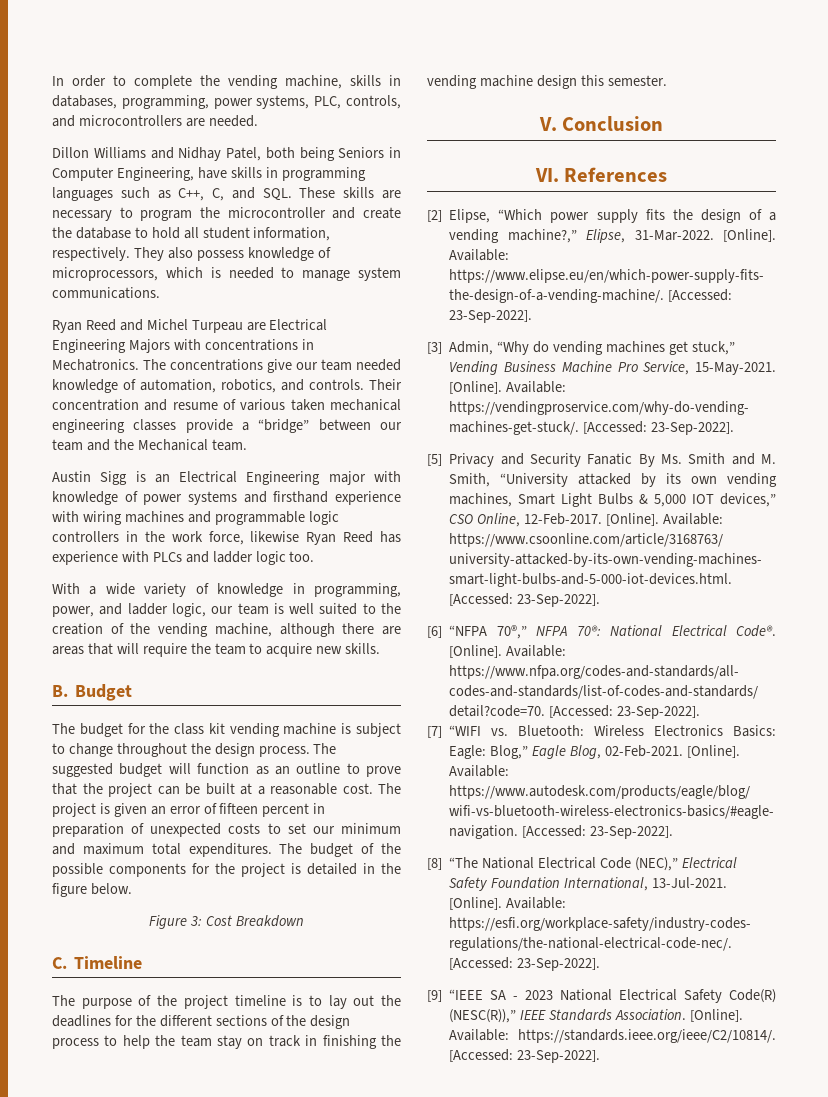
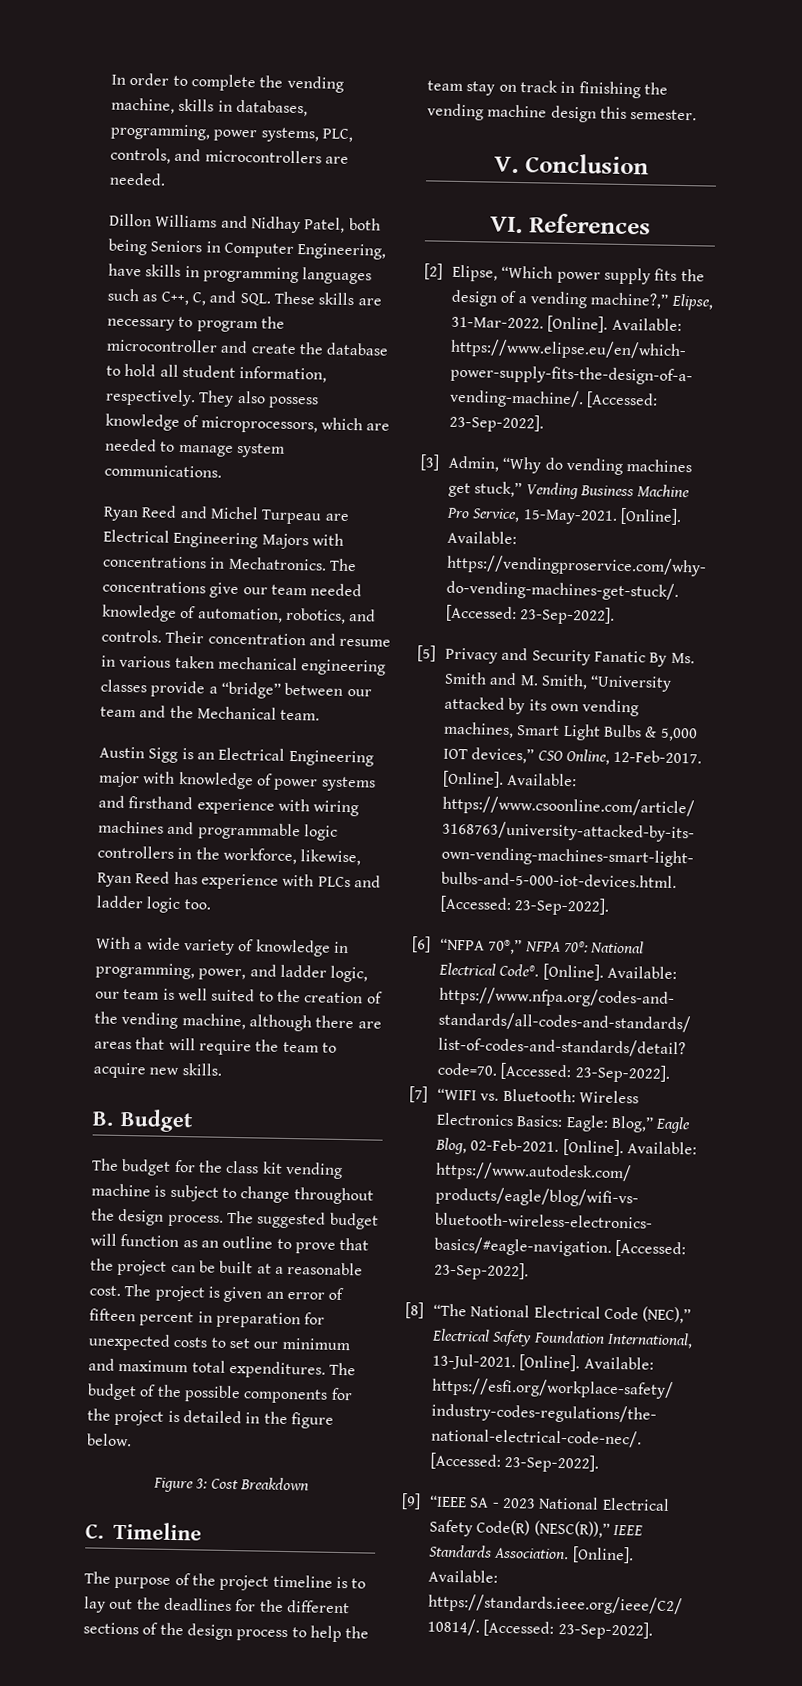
- They also possess knowledge of microprocessors, which is needed to manage system communications.
+ They also possess knowledge of microprocessors, which are needed to manage system communications.
- Their concentration and resume of various taken mechanical engineering classes provide a “bridge” between our team and the Mechanical team.
+ Their concentration and resume in various taken mechanical engineering classes provide a “bridge” between our team and the Mechanical team.
- Austin Sigg is an Electrical Engineering major with knowledge of power systems and firsthand experience with wiring machines and programmable logic controllers in the work force, likewise Ryan Reed has experience with PLCs and ladder logic too.
+ Austin Sigg is an Electrical Engineering major with knowledge of power systems and firsthand experience with wiring machines and programmable logic controllers in the workforce, likewise, Ryan Reed has experience with PLCs and ladder logic too.
- The project is given an error of fifteen percent in preparation of unexpected costs to set our minimum and maximum total expenditures.
+ The project is given an error of fifteen percent in preparation for unexpected costs to set our minimum and maximum total expenditures.

